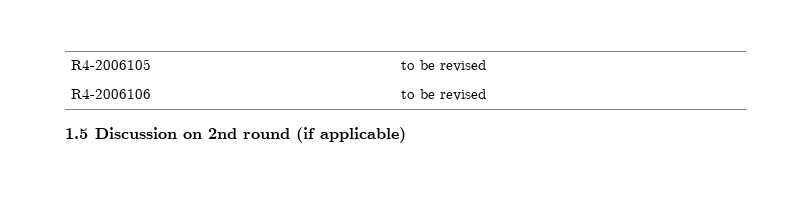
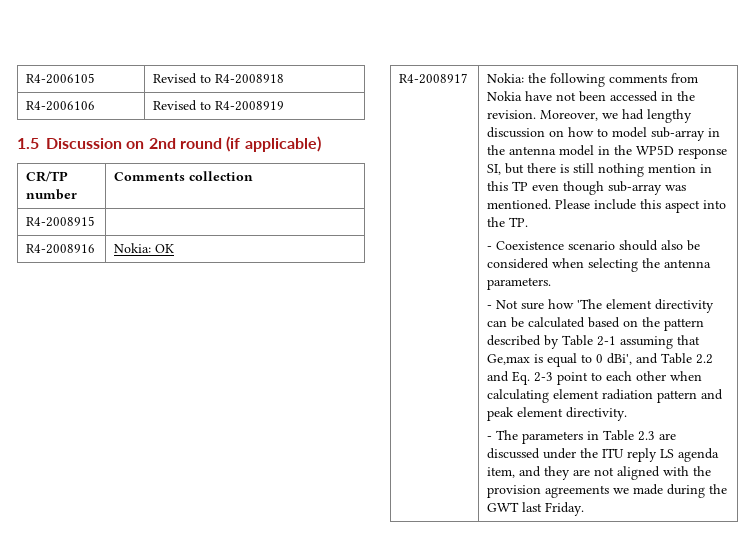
- R4-2006105 | to be revised
- R4-2006106 | to be revised
+ R4-2006105 | Revised to R4-2008918
+ R4-2006106 | Revised to R4-2008919
+ CR/TP number | Comments collection
+ R4-2008915 |
+ R4-2008916 | Nokia: OK
+ R4-2008917 | Nokia: the following comments from Nokia have not been accessed in the revision. Moreover, we had lengthy discussion on how to model sub-array in the antenna model in the WP5D response SI, but there is still nothing mention in this TP even though sub-array was mentioned. Please include this aspect into the TP.
+ - Coexistence scenario should also be considered when selecting the antenna parameters.
+ - Not sure how 'The element directivity can be calculated based on the pattern described by Table 2-1 assuming that Ge,max is equal to 0 dBi', and Table 2.2 and Eq. 2-3 point to each other when calculating element radiation pattern and peak element directivity.
+ - The parameters in Table 2.3 are discussed under the ITU reply LS agenda item, and they are not aligned with the provision agreements we made during the GWT last Friday.

